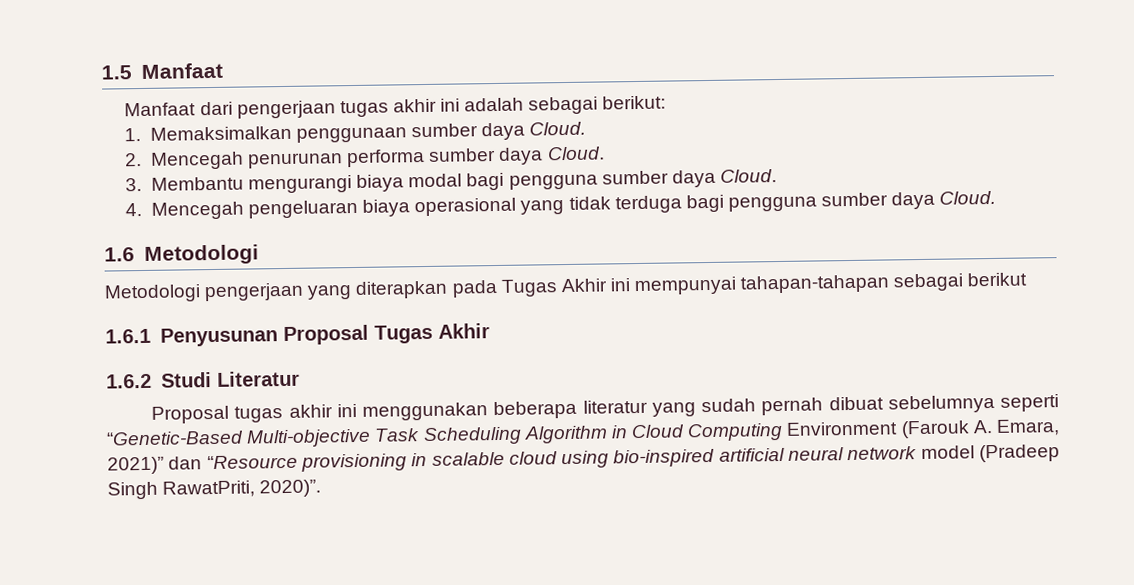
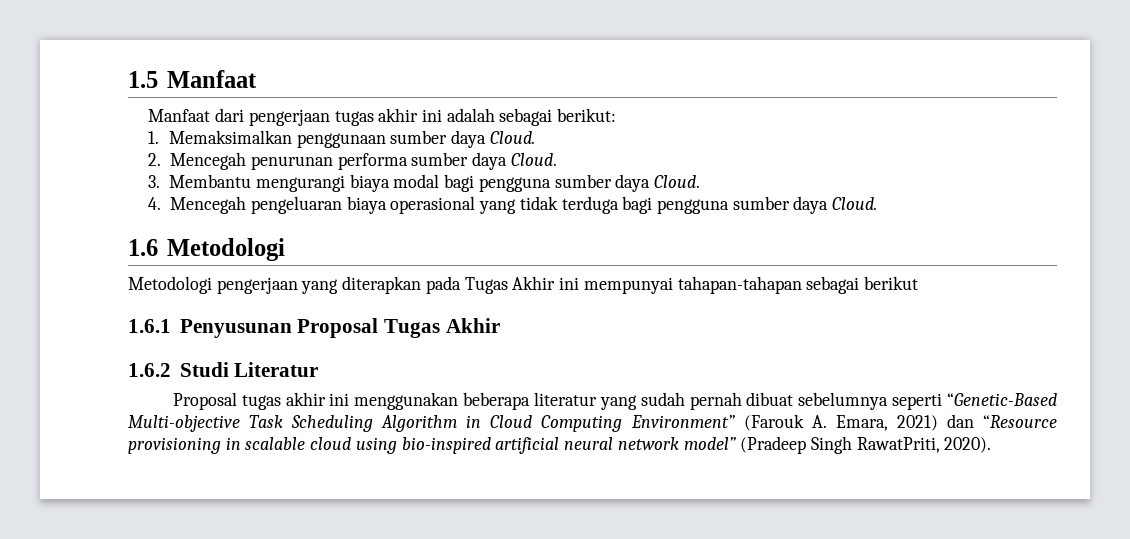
- Proposal tugas akhir ini menggunakan beberapa literatur yang sudah pernah dibuat sebelumnya seperti “Genetic-Based Multi-objective Task Scheduling Algorithm in Cloud Computing Environment (Farouk A. Emara, 2021)” dan “Resource provisioning in scalable cloud using bio-inspired artificial neural network model (Pradeep Singh RawatPriti, 2020)”.
+ Proposal tugas akhir ini menggunakan beberapa literatur yang sudah pernah dibuat sebelumnya seperti “Genetic-Based Multi-objective Task Scheduling Algorithm in Cloud Computing Environment” (Farouk A. Emara, 2021) dan “Resource provisioning in scalable cloud using bio-inspired artificial neural network model” (Pradeep Singh RawatPriti, 2020).

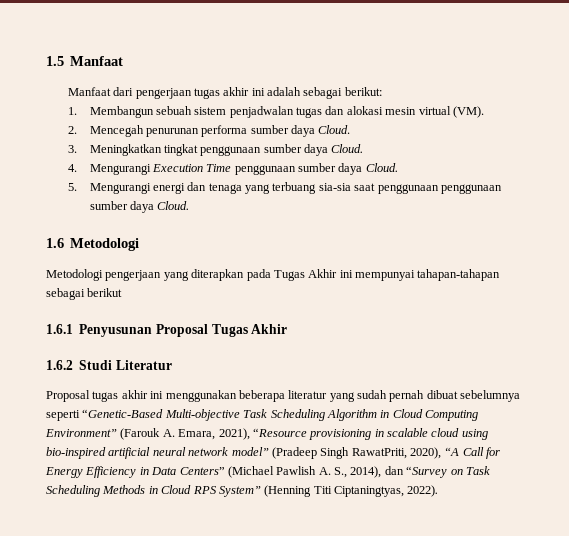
- 1. Memaksimalkan penggunaan sumber daya Cloud.
+ 1. Membangun sebuah sistem penjadwalan tugas dan alokasi mesin virtual (VM).
- 3. Membantu mengurangi biaya modal bagi pengguna sumber daya Cloud.
- 4. Mencegah pengeluaran biaya operasional yang tidak terduga bagi pengguna sumber daya Cloud.
+ 3. Meningkatkan tingkat penggunaan sumber daya Cloud.
+ 4. Mengurangi Execution Time penggunaan sumber daya Cloud.
+ 5. Mengurangi energi dan tenaga yang terbuang sia-sia saat penggunaan penggunaan sumber daya Cloud.
- Proposal tugas akhir ini menggunakan beberapa literatur yang sudah pernah dibuat sebelumnya seperti “Genetic-Based Multi-objective Task Scheduling Algorithm in Cloud Computing Environment” (Farouk A. Emara, 2021) dan “Resource provisioning in scalable cloud using bio-inspired artificial neural network model” (Pradeep Singh RawatPriti, 2020).
+ Proposal tugas akhir ini menggunakan beberapa literatur yang sudah pernah dibuat sebelumnya seperti “Genetic-Based Multi-objective Task Scheduling Algorithm in Cloud Computing Environment” (Farouk A. Emara, 2021), “Resource provisioning in scalable cloud using bio-inspired artificial neural network model” (Pradeep Singh RawatPriti, 2020), “A Call for Energy Efficiency in Data Centers” (Michael Pawlish A. S., 2014), dan “Survey on Task Scheduling Methods in Cloud RPS System” (Henning Titi Ciptaningtyas, 2022).

